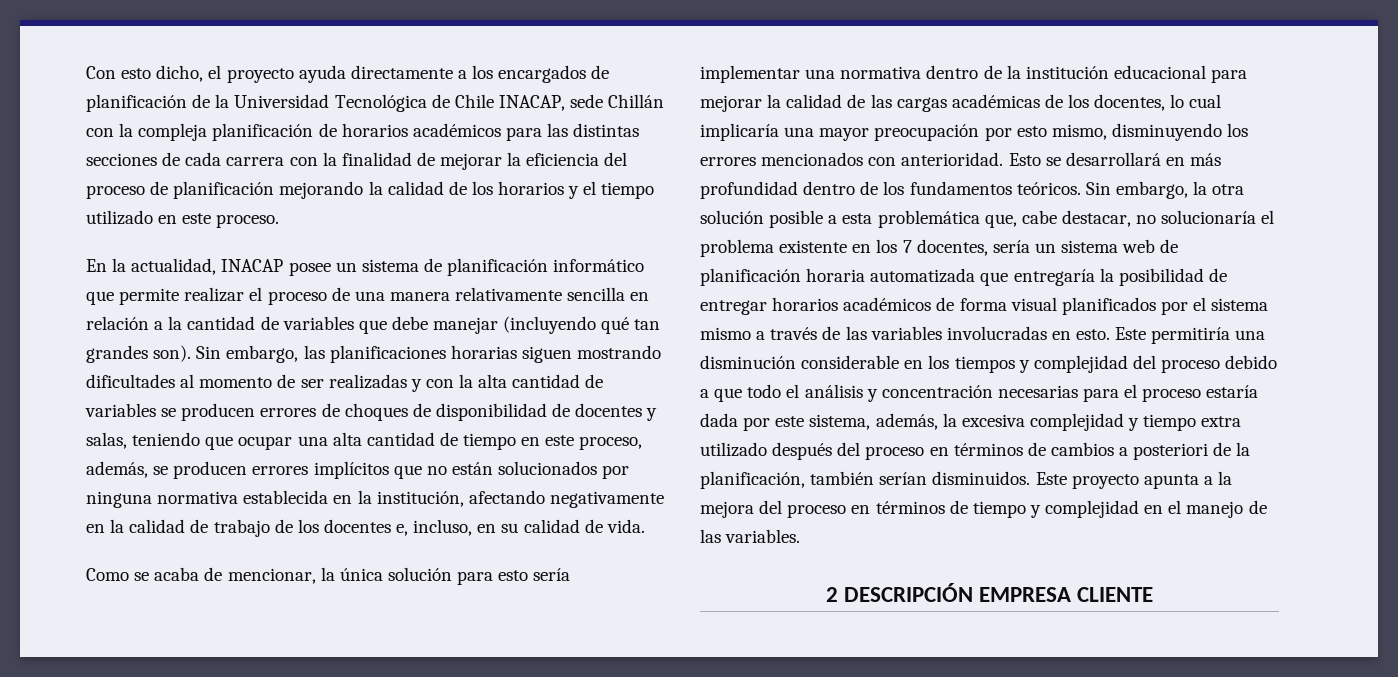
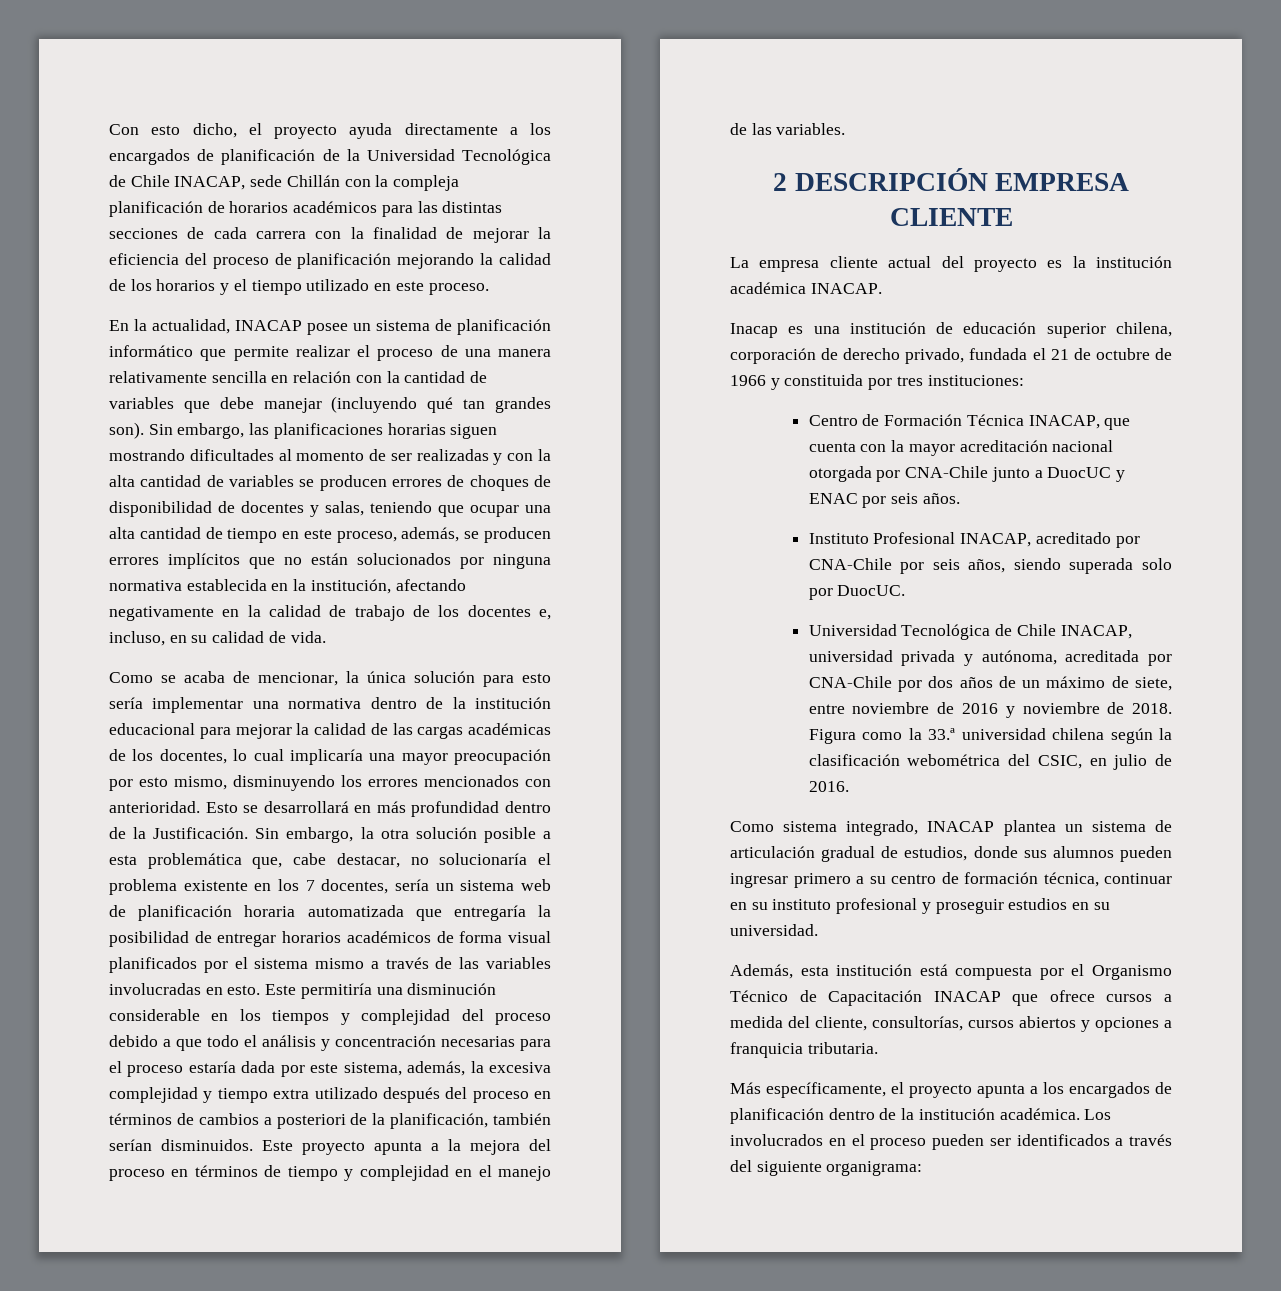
- En la actualidad, INACAP posee un sistema de planificación informático que permite realizar el proceso de una manera relativamente sencilla en relación a la cantidad de variables que debe manejar (incluyendo qué tan grandes son).
+ En la actualidad, INACAP posee un sistema de planificación informático que permite realizar el proceso de una manera relativamente sencilla en relación con la cantidad de variables que debe manejar (incluyendo qué tan grandes son).
- Esto se desarrollará en más profundidad dentro de los fundamentos teóricos.
+ Esto se desarrollará en más profundidad dentro de la Justificación.
+ La empresa cliente actual del proyecto es la institución académica INACAP.
+ Inacap es una institución de educación superior chilena, corporación de derecho privado, fundada el 21 de octubre de 1966 y constituida por tres instituciones:
+ Centro de Formación Técnica INACAP, que cuenta con la mayor acreditación nacional otorgada por CNA-Chile junto a DuocUC y ENAC por seis años.
+ Instituto Profesional INACAP, acreditado por CNA-Chile por seis años, siendo superada solo por DuocUC.
+ Universidad Tecnológica de Chile INACAP, universidad privada y autónoma, acreditada por CNA-Chile por dos años de un máximo de siete, entre noviembre de 2016 y noviembre de 2018. Figura como la 33.ª universidad chilena según la clasificación webométrica del CSIC, en julio de 2016.
+ Como sistema integrado, INACAP plantea un sistema de articulación gradual de estudios, donde sus alumnos pueden ingresar primero a su centro de formación técnica, continuar en su instituto profesional y proseguir estudios en su universidad.
+ Además, esta institución está compuesta por el Organismo Técnico de Capacitación INACAP que ofrece cursos a medida del cliente, consultorías, cursos abiertos y opciones a franquicia tributaria.
+ Más específicamente, el proyecto apunta a los encargados de planificación dentro de la institución académica. Los involucrados en el proceso pueden ser identificados a través del siguiente organigrama:

